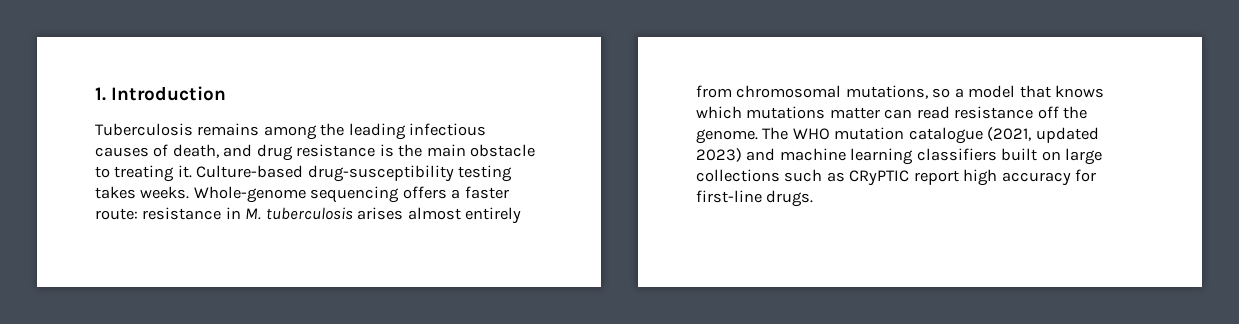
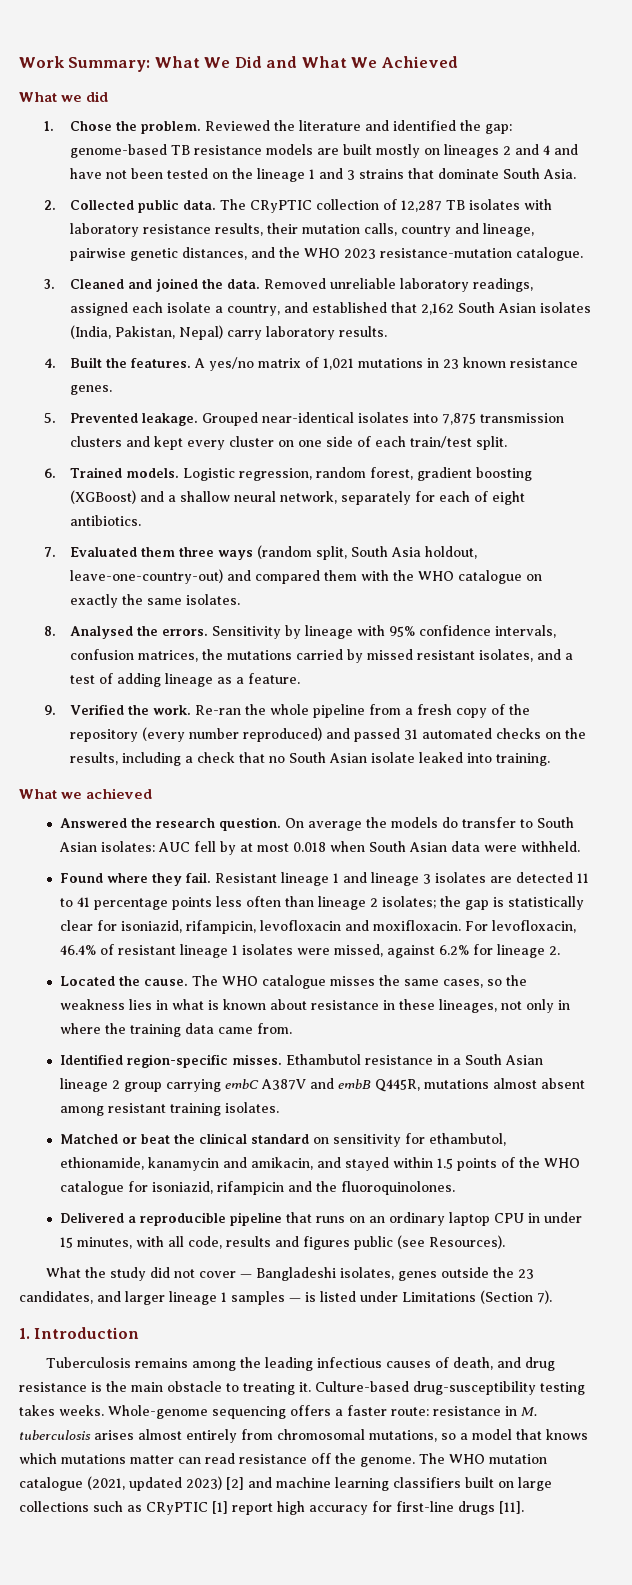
+ Work Summary: What We Did and What We Achieved
+ What we did
+ 1. Chose the problem. Reviewed the literature and identified the gap: genome-based TB resistance models are built mostly on lineages 2 and 4 and have not been tested on the lineage 1 and 3 strains that dominate South Asia.
+ 2. Collected public data. The CRyPTIC collection of 12,287 TB isolates with laboratory resistance results, their mutation calls, country and lineage, pairwise genetic distances, and the WHO 2023 resistance-mutation catalogue.
+ 3. Cleaned and joined the data. Removed unreliable laboratory readings, assigned each isolate a country, and established that 2,162 South Asian isolates (India, Pakistan, Nepal) carry laboratory results.
+ 4. Built the features. A yes/no matrix of 1,021 mutations in 23 known resistance genes.
+ 5. Prevented leakage. Grouped near-identical isolates into 7,875 transmission clusters and kept every cluster on one side of each train/test split.
+ 6. Trained models. Logistic regression, random forest, gradient boosting (XGBoost) and a shallow neural network, separately for each of eight antibiotics.
+ 7. Evaluated them three ways (random split, South Asia holdout, leave-one-country-out) and compared them with the WHO catalogue on exactly the same isolates.
+ 8. Analysed the errors. Sensitivity by lineage with 95% confidence intervals, confusion matrices, the mutations carried by missed resistant isolates, and a test of adding lineage as a feature.
+ 9. Verified the work. Re-ran the whole pipeline from a fresh copy of the repository (every number reproduced) and passed 31 automated checks on the results, including a check that no South Asian isolate leaked into training.
+ What we achieved
+ Answered the research question. On average the models do transfer to South Asian isolates: AUC fell by at most 0.018 when South Asian data were withheld.
+ Found where they fail. Resistant lineage 1 and lineage 3 isolates are detected 11 to 41 percentage points less often than lineage 2 isolates; the gap is statistically clear for isoniazid, rifampicin, levofloxacin and moxifloxacin. For levofloxacin, 46.4% of resistant lineage 1 isolates were missed, against 6.2% for lineage 2.
+ Located the cause. The WHO catalogue misses the same cases, so the weakness lies in what is known about resistance in these lineages, not only in where the training data came from.
+ Identified region-specific misses. Ethambutol resistance in a South Asian lineage 2 group carrying embC A387V and embB Q445R, mutations almost absent among resistant training isolates.
+ Matched or beat the clinical standard on sensitivity for ethambutol, ethionamide, kanamycin and amikacin, and stayed within 1.5 points of the WHO catalogue for isoniazid, rifampicin and the fluoroquinolones.
+ Delivered a reproducible pipeline that runs on an ordinary laptop CPU in under 15 minutes, with all code, results and figures public (see Resources).
+ What the study did not cover — Bangladeshi isolates, genes outside the 23 candidates, and larger lineage 1 samples — is listed under Limitations (Section 7).
- The WHO mutation catalogue (2021, updated 2023) and machine learning classifiers built on large collections such as CRyPTIC report high accuracy for first-line drugs.
+ The WHO mutation catalogue (2021, updated 2023) [2] and machine learning classifiers built on large collections such as CRyPTIC [1] report high accuracy for first-line drugs [11].

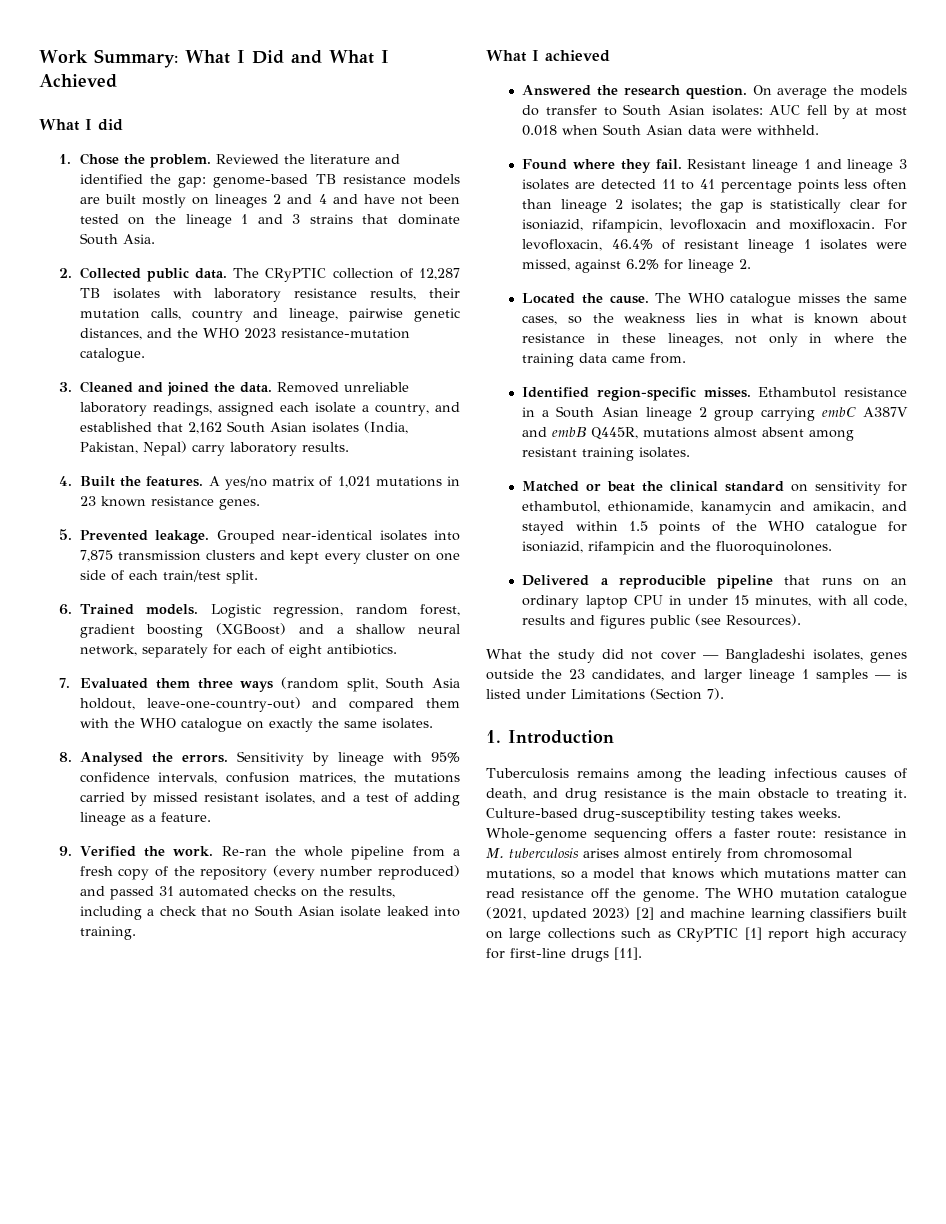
- Work Summary: What We Did and What We Achieved
+ Work Summary: What I Did and What I Achieved
- What we did
+ What I did
- What we achieved
+ What I achieved

